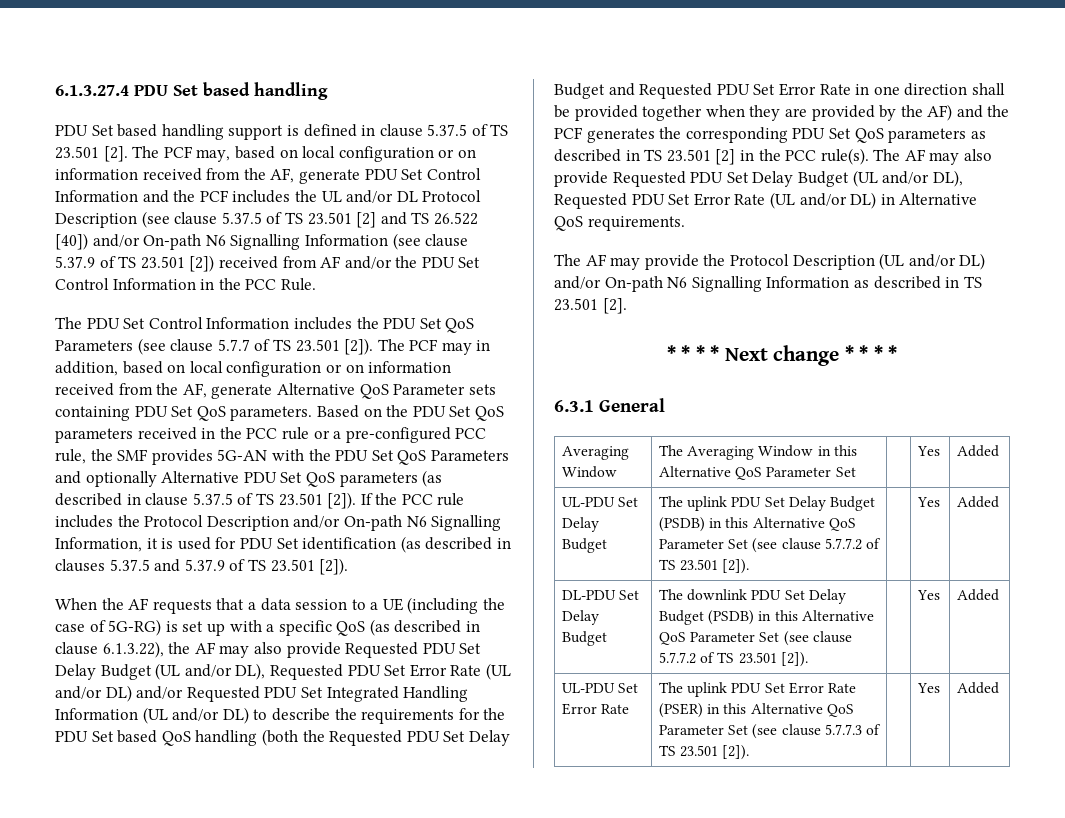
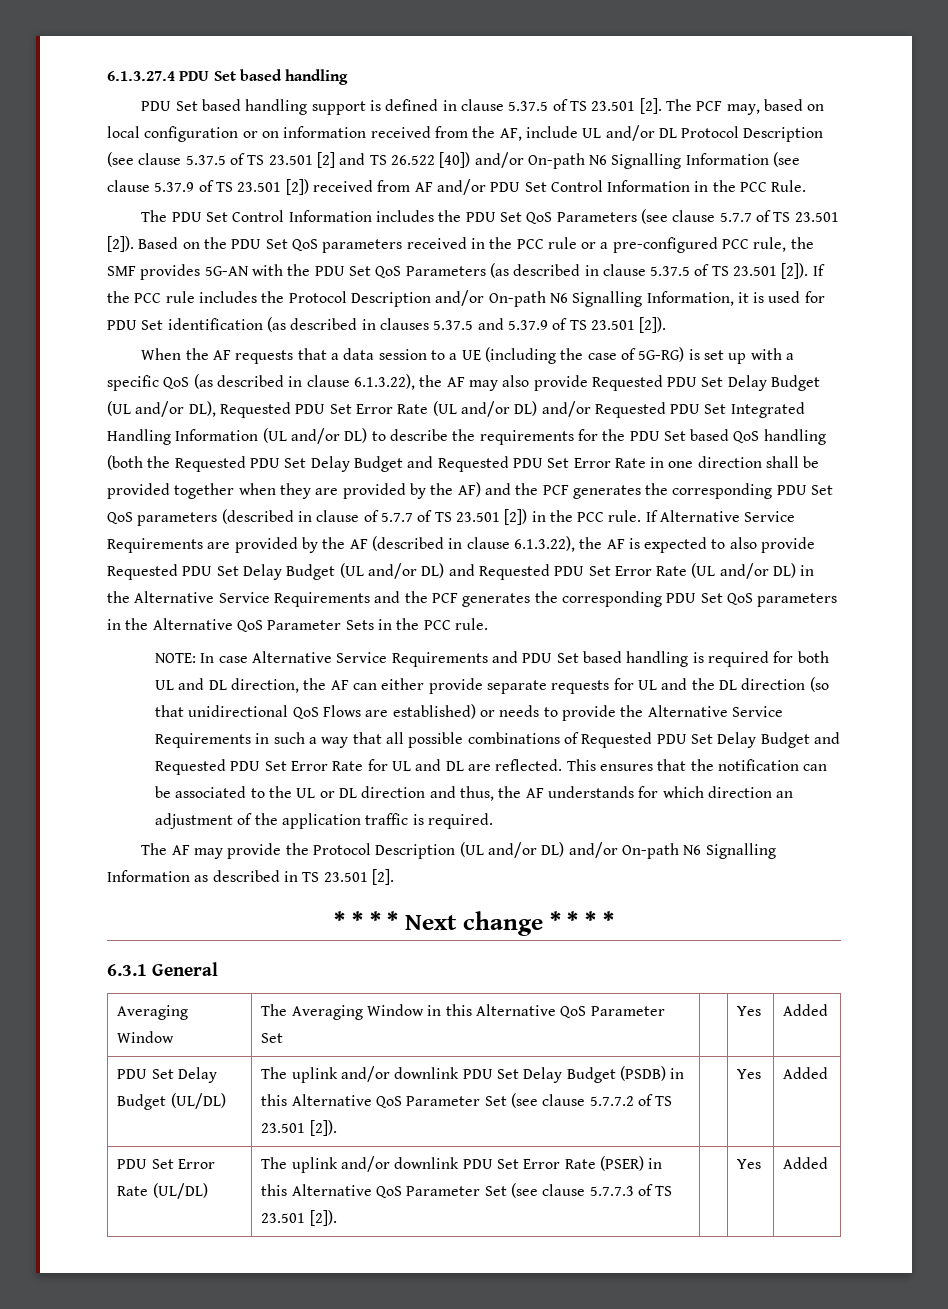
- The PCF may, based on local configuration or on information received from the AF, generate PDU Set Control Information and the PCF includes the UL and/or DL Protocol Description (see clause 5.37.5 of TS 23.501 [2] and TS 26.522 [40]) and/or On-path N6 Signalling Information (see clause 5.37.9 of TS 23.501 [2]) received from AF and/or the PDU Set Control Information in the PCC Rule.
+ The PCF may, based on local configuration or on information received from the AF, include UL and/or DL Protocol Description (see clause 5.37.5 of TS 23.501 [2] and TS 26.522 [40]) and/or On-path N6 Signalling Information (see clause 5.37.9 of TS 23.501 [2]) received from AF and/or PDU Set Control Information in the PCC Rule.
- The PCF may in addition, based on local configuration or on information received from the AF, generate Alternative QoS Parameter sets containing PDU Set QoS parameters.
- Based on the PDU Set QoS parameters received in the PCC rule or a pre-configured PCC rule, the SMF provides 5G-AN with the PDU Set QoS Parameters and optionally Alternative PDU Set QoS parameters (as described in clause 5.37.5 of TS 23.501 [2]).
+ Based on the PDU Set QoS parameters received in the PCC rule or a pre-configured PCC rule, the SMF provides 5G-AN with the PDU Set QoS Parameters (as described in clause 5.37.5 of TS 23.501 [2]).
- When the AF requests that a data session to a UE (including the case of 5G-RG) is set up with a specific QoS (as described in clause 6.1.3.22), the AF may also provide Requested PDU Set Delay Budget (UL and/or DL), Requested PDU Set Error Rate (UL and/or DL) and/or Requested PDU Set Integrated Handling Information (UL and/or DL) to describe the requirements for the PDU Set based QoS handling (both the Requested PDU Set Delay Budget and Requested PDU Set Error Rate in one direction shall be provided together when they are provided by the AF) and the PCF generates the corresponding PDU Set QoS parameters as described in TS 23.501 [2] in the PCC rule(s). The AF may also provide Requested PDU Set Delay Budget (UL and/or DL), Requested PDU Set Error Rate (UL and/or DL) in Alternative QoS requirements.
+ When the AF requests that a data session to a UE (including the case of 5G-RG) is set up with a specific QoS (as described in clause 6.1.3.22), the AF may also provide Requested PDU Set Delay Budget (UL and/or DL), Requested PDU Set Error Rate (UL and/or DL) and/or Requested PDU Set Integrated Handling Information (UL and/or DL) to describe the requirements for the PDU Set based QoS handling (both the Requested PDU Set Delay Budget and Requested PDU Set Error Rate in one direction shall be provided together when they are provided by the AF) and the PCF generates the corresponding PDU Set QoS parameters (described in clause of 5.7.7 of TS 23.501 [2]) in the PCC rule. If Alternative Service Requirements are provided by the AF (described in clause 6.1.3.22), the AF is expected to also provide Requested PDU Set Delay Budget (UL and/or DL) and Requested PDU Set Error Rate (UL and/or DL) in the Alternative Service Requirements and the PCF generates the corresponding PDU Set QoS parameters in the Alternative QoS Parameter Sets in the PCC rule.
+ NOTE: In case Alternative Service Requirements and PDU Set based handling is required for both UL and DL direction, the AF can either provide separate requests for UL and the DL direction (so that unidirectional QoS Flows are established) or needs to provide the Alternative Service Requirements in such a way that all possible combinations of Requested PDU Set Delay Budget and Requested PDU Set Error Rate for UL and DL are reflected. This ensures that the notification can be associated to the UL or DL direction and thus, the AF understands for which direction an adjustment of the application traffic is required.
- UL-PDU Set Delay Budget | The uplink PDU Set Delay Budget (PSDB) in this Alternative QoS Parameter Set (see clause 5.7.7.2 of TS 23.501 [2]). | | Yes | Added
- DL-PDU Set Delay Budget | The downlink PDU Set Delay Budget (PSDB) in this Alternative QoS Parameter Set (see clause 5.7.7.2 of TS 23.501 [2]). | | Yes | Added
+ PDU Set Delay Budget (UL/DL) | The uplink and/or downlink PDU Set Delay Budget (PSDB) in this Alternative QoS Parameter Set (see clause 5.7.7.2 of TS 23.501 [2]). | | Yes | Added
- UL-PDU Set Error Rate | The uplink PDU Set Error Rate (PSER) in this Alternative QoS Parameter Set (see clause 5.7.7.3 of TS 23.501 [2]). | | Yes | Added
+ PDU Set Error Rate (UL/DL) | The uplink and/or downlink PDU Set Error Rate (PSER) in this Alternative QoS Parameter Set (see clause 5.7.7.3 of TS 23.501 [2]). | | Yes | Added

